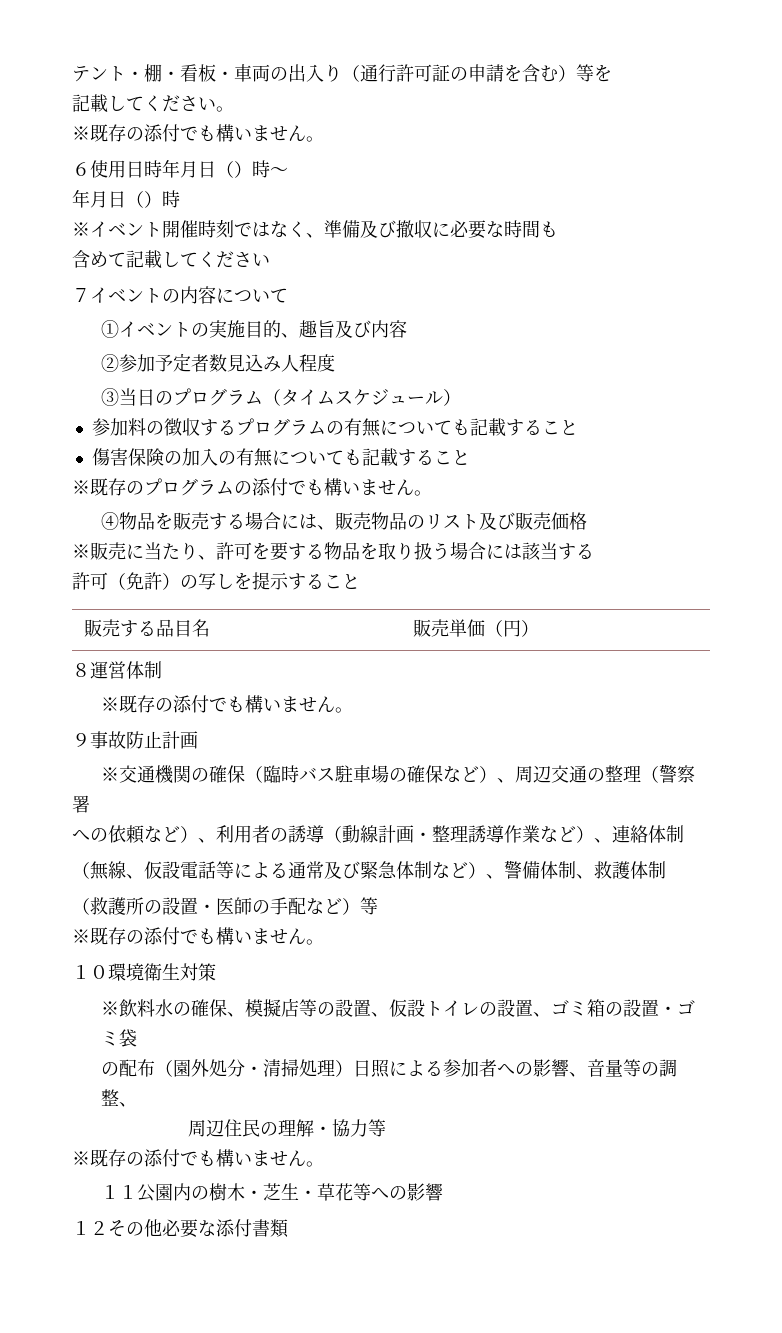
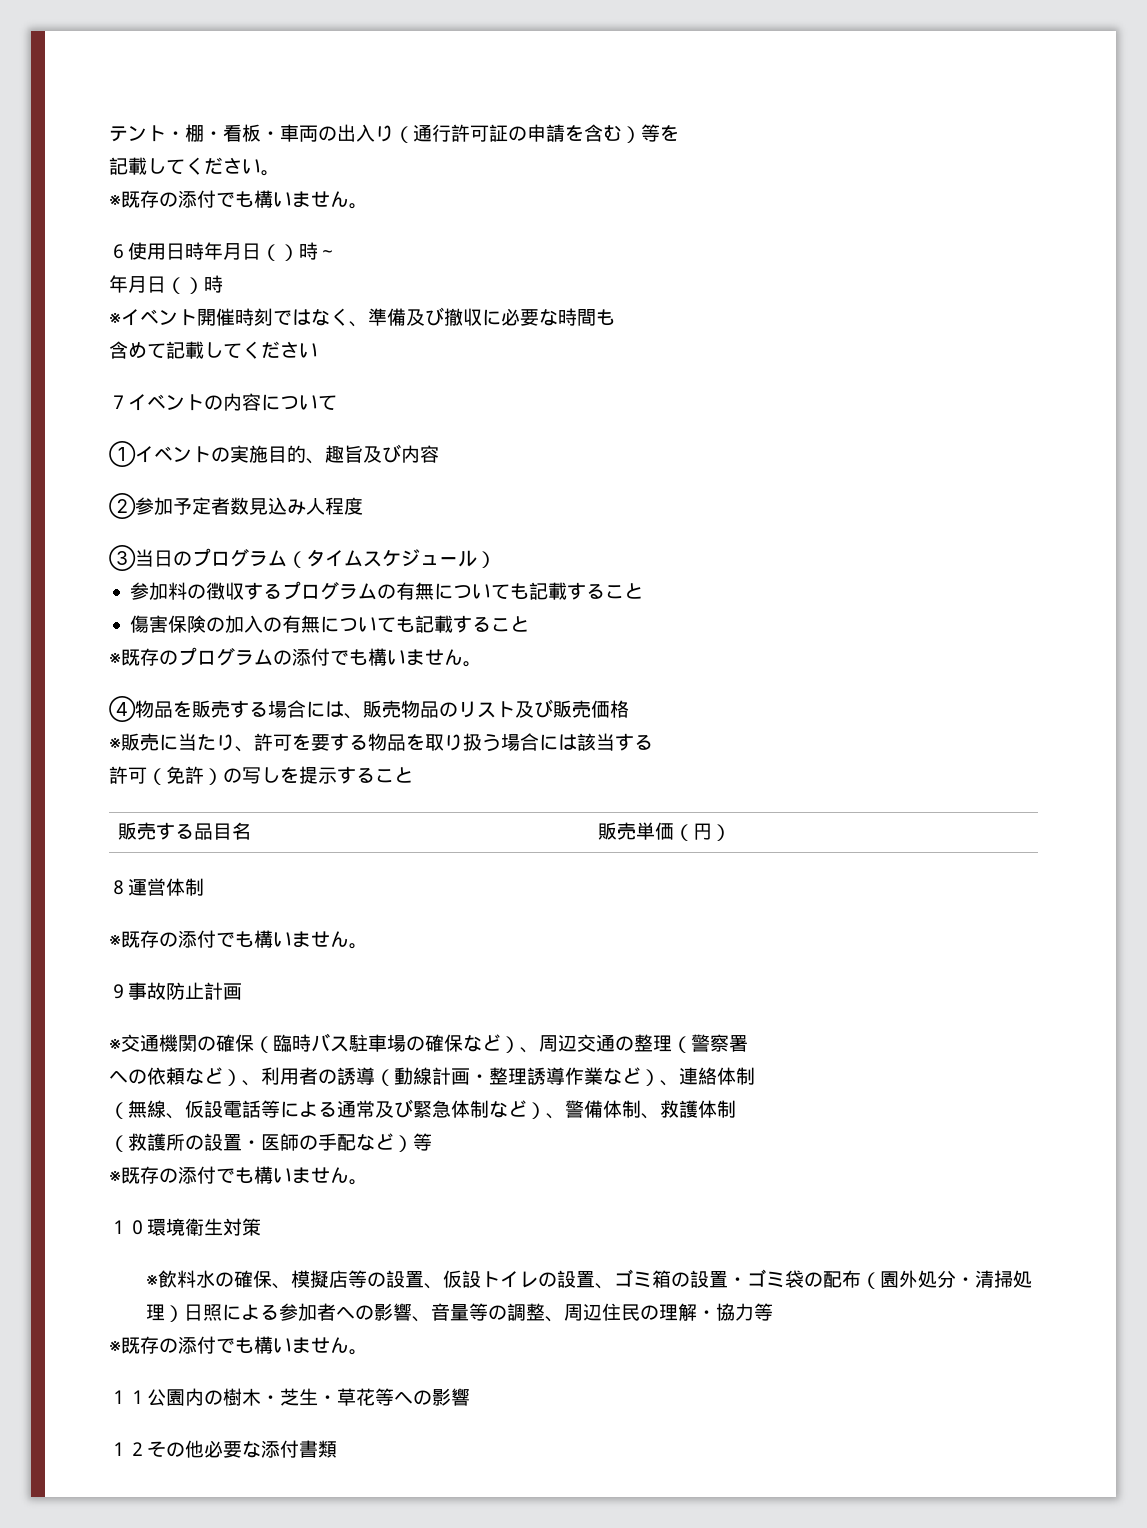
- ※飲料水の確保、模擬店等の設置、仮設トイレの設置、ゴミ箱の設置・ゴミ袋
- の配布（園外処分・清掃処理）日照による参加者への影響、音量等の調整、
- 周辺住民の理解・協力等
+ ※飲料水の確保、模擬店等の設置、仮設トイレの設置、ゴミ箱の設置・ゴミ袋の配布（園外処分・清掃処理）日照による参加者への影響、音量等の調整、周辺住民の理解・協力等

